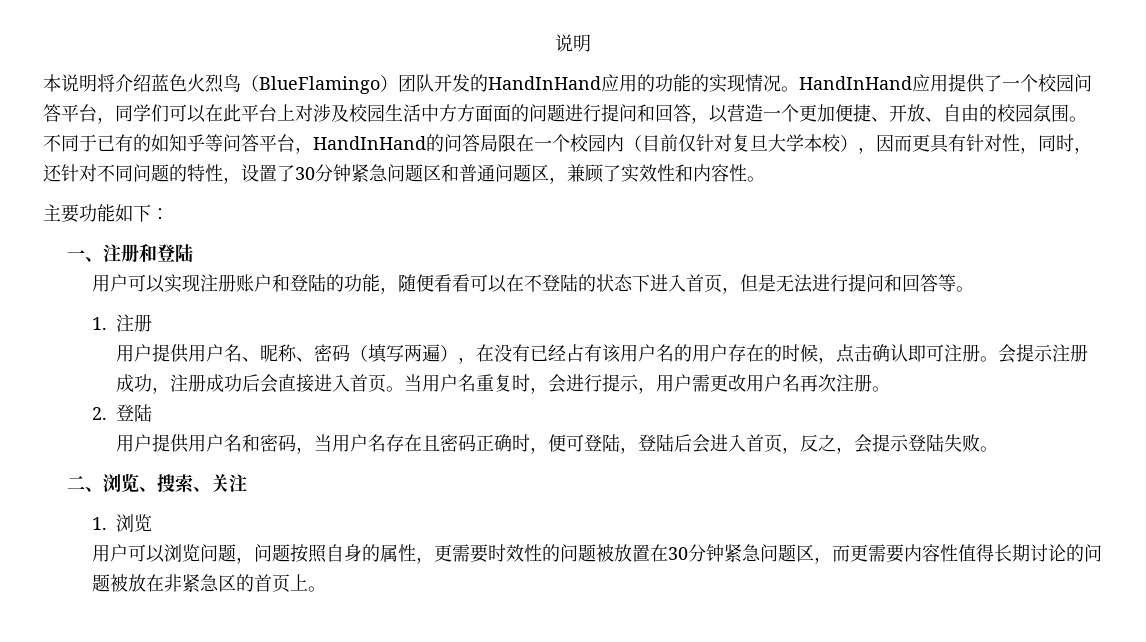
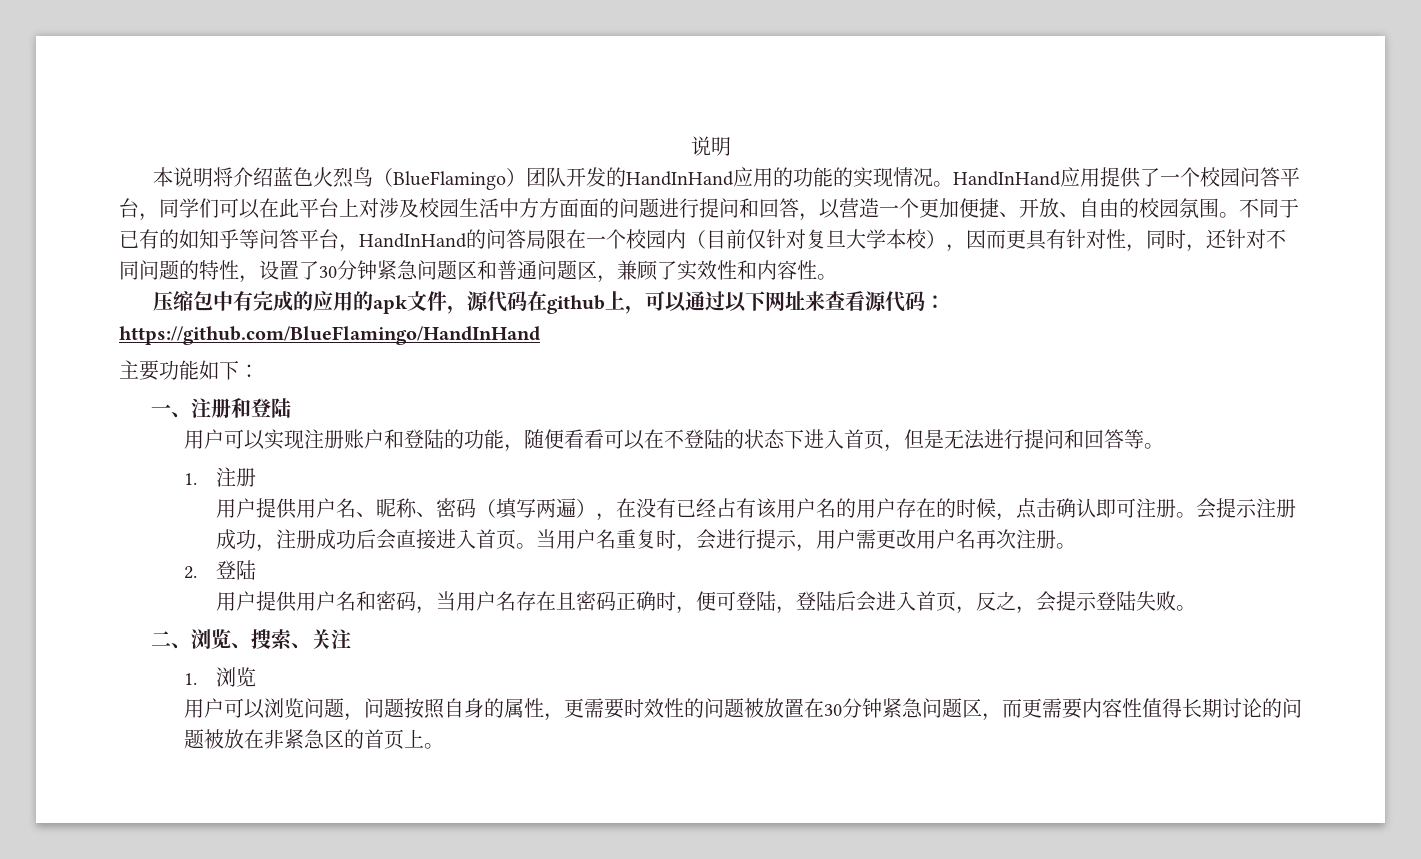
+ 压缩包中有完成的应用的apk文件，源代码在github上，可以通过以下网址来查看源代码：https://github.com/BlueFlamingo/HandInHand

